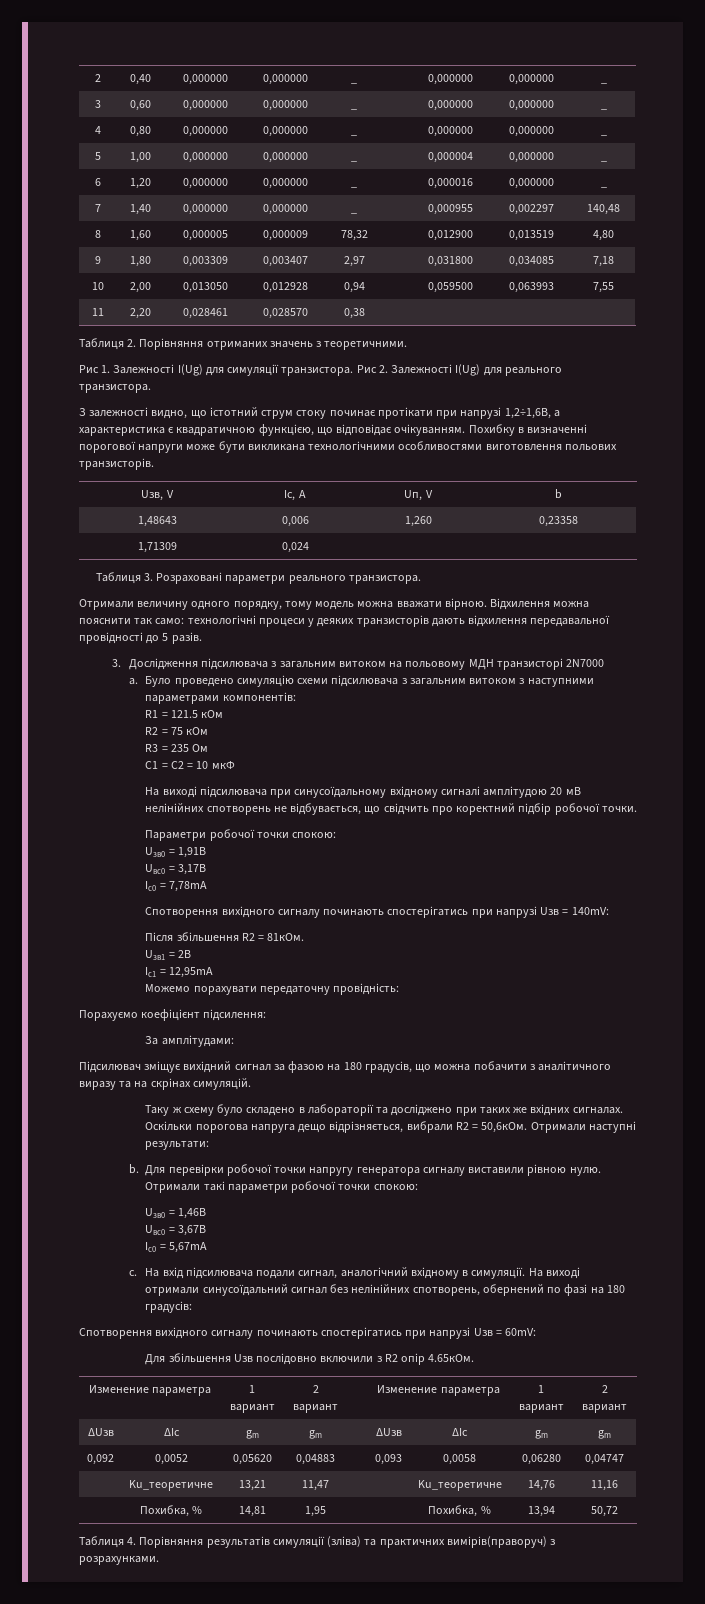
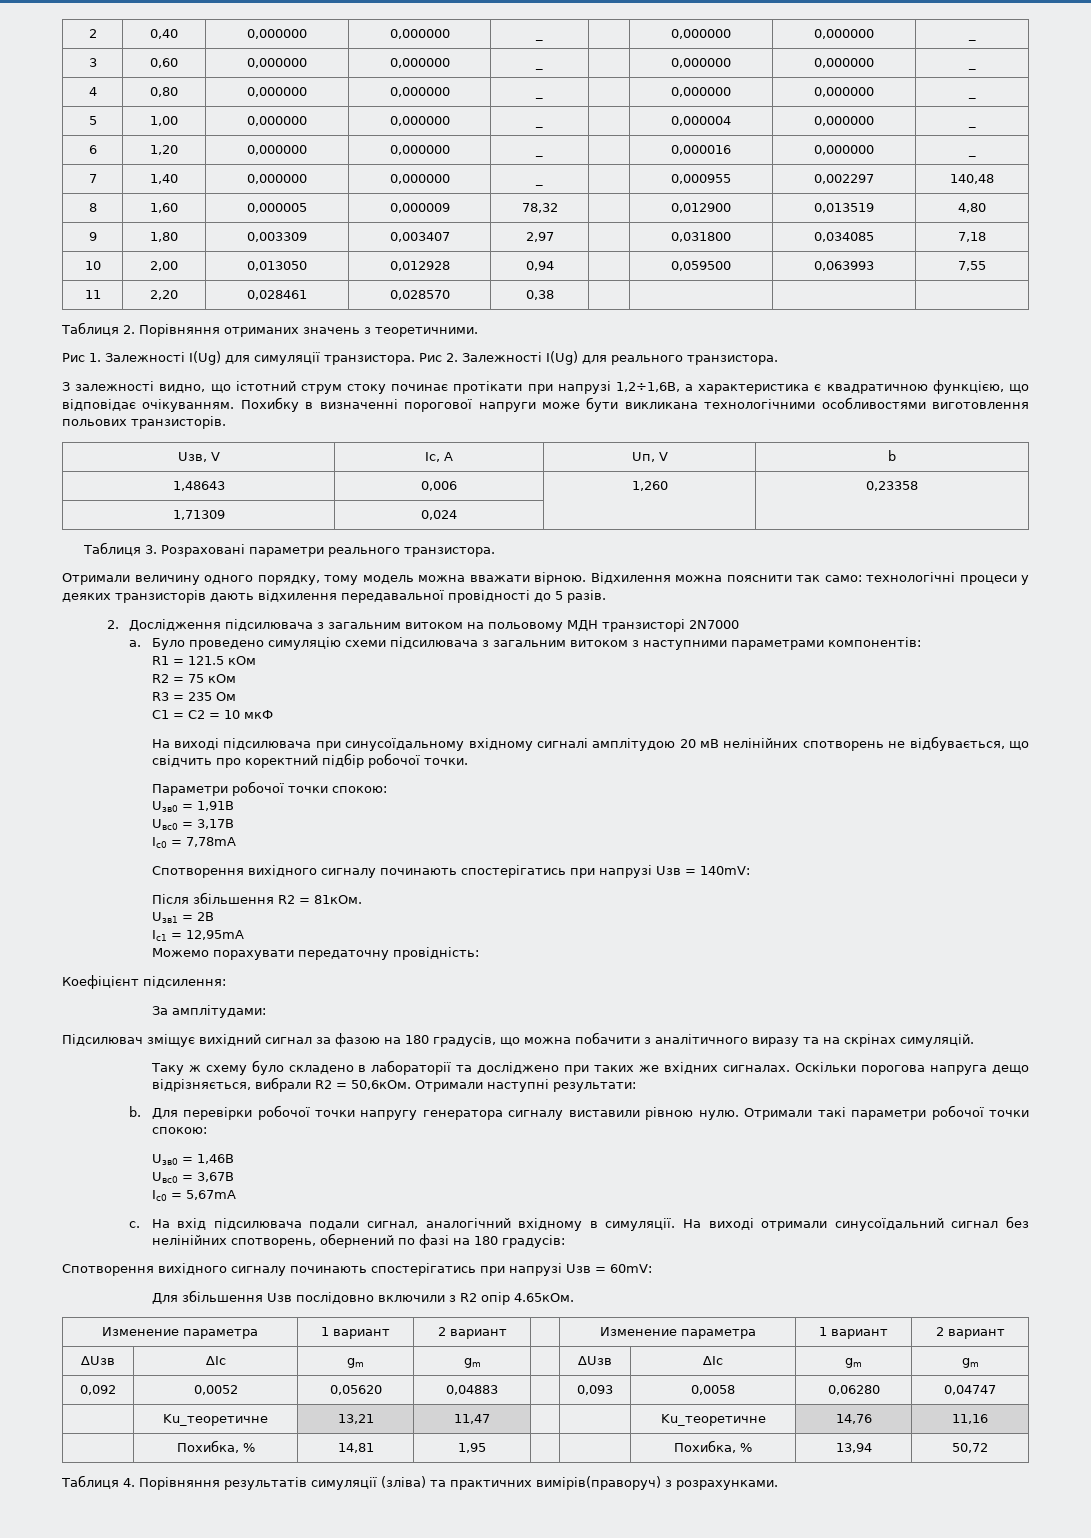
- 3. Дослідження підсилювача з загальним витоком на польовому МДН транзисторі 2N7000
+ 2. Дослідження підсилювача з загальним витоком на польовому МДН транзисторі 2N7000
- Порахуємо коефіцієнт підсилення:
+ Коефіцієнт підсилення:

